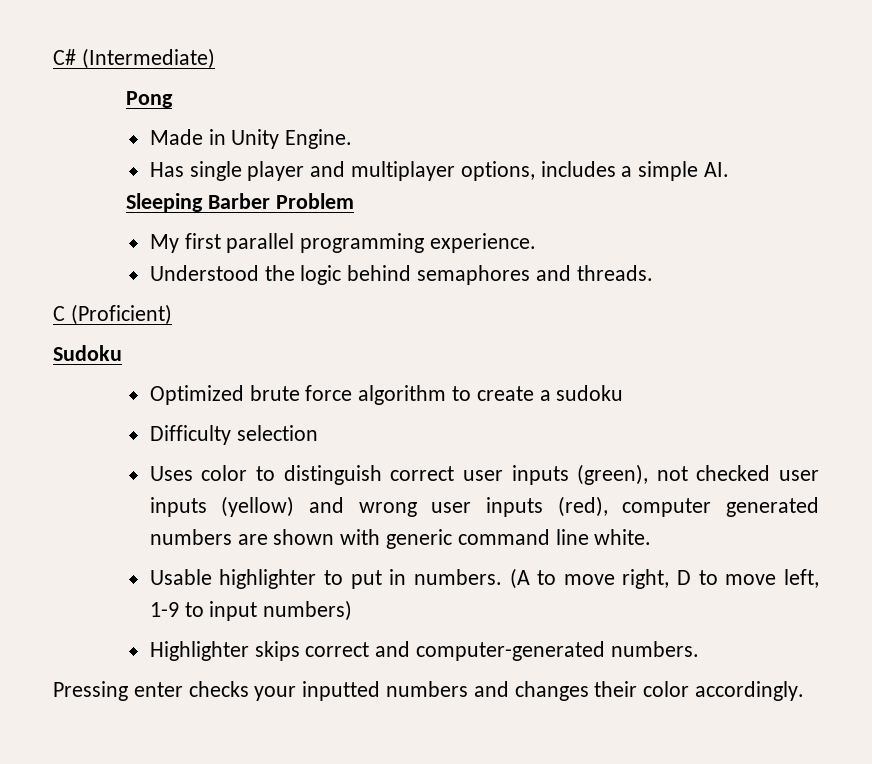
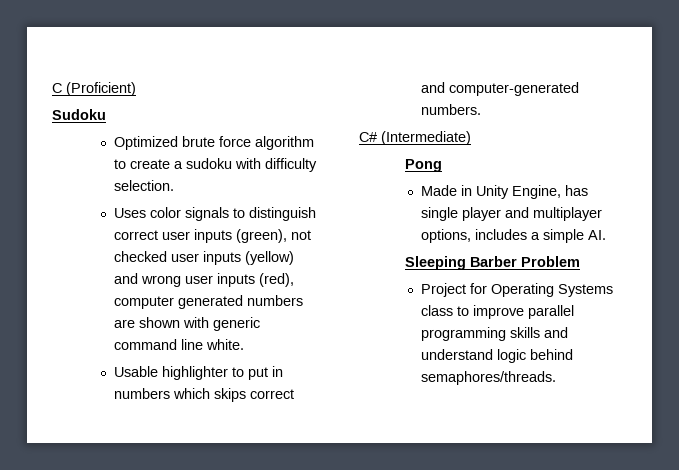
- C# (Intermediate)
- Pong
- Made in Unity Engine.
- Has single player and multiplayer options, includes a simple AI.
- Sleeping Barber Problem
- My first parallel programming experience.
- Understood the logic behind semaphores and threads.
- Optimized brute force algorithm to create a sudoku
- Difficulty selection
+ Optimized brute force algorithm to create a sudoku with difficulty selection.
- Uses color to distinguish correct user inputs (green), not checked user inputs (yellow) and wrong user inputs (red), computer generated numbers are shown with generic command line white.
+ Uses color signals to distinguish correct user inputs (green), not checked user inputs (yellow) and wrong user inputs (red), computer generated numbers are shown with generic command line white.
- Usable highlighter to put in numbers. (A to move right, D to move left, 1-9 to input numbers)
- Highlighter skips correct and computer-generated numbers.
+ Usable highlighter to put in numbers which skips correct and computer-generated numbers.
- Pressing enter checks your inputted numbers and changes their color accordingly.
+ C# (Intermediate)
+ Pong
+ Made in Unity Engine, has single player and multiplayer options, includes a simple AI.
+ Sleeping Barber Problem
+ Project for Operating Systems class to improve parallel programming skills and understand logic behind semaphores/threads.

